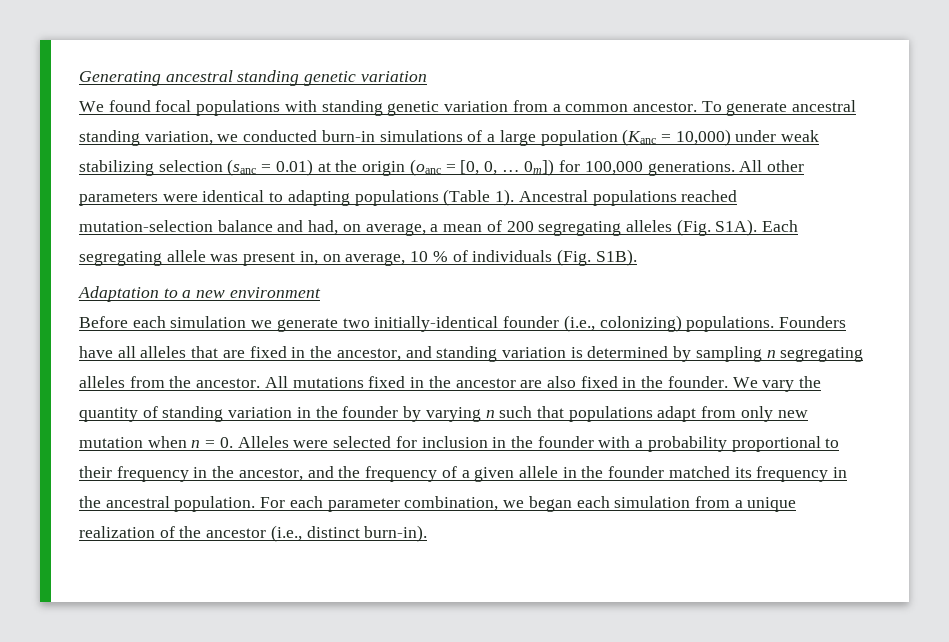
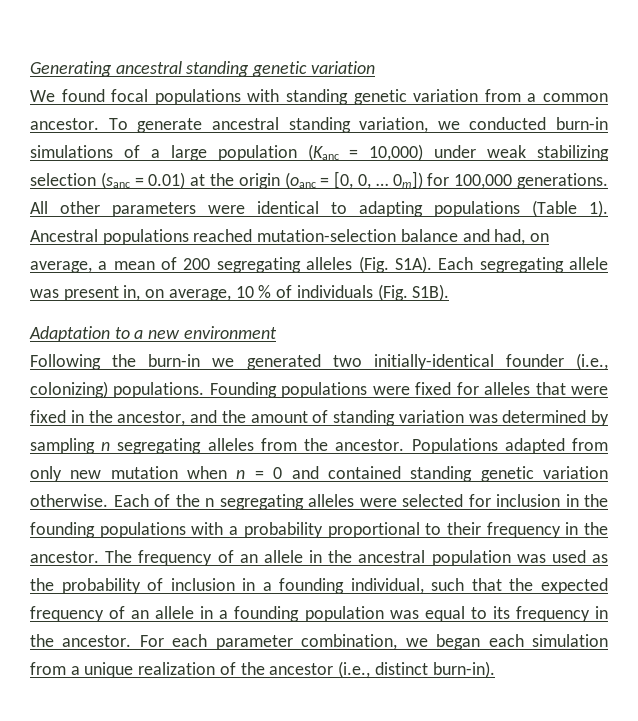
- Before each simulation we generate two initially-identical founder (i.e., colonizing) populations.
+ Following the burn-in we generated two initially-identical founder (i.e., colonizing) populations.
- Founders have all alleles that are fixed in the ancestor, and standing variation is determined by sampling n segregating alleles from the ancestor.
+ Founding populations were fixed for alleles that were fixed in the ancestor, and the amount of standing variation was determined by sampling n segregating alleles from the ancestor.
- All mutations fixed in the ancestor are also fixed in the founder. We vary the quantity of standing variation in the founder by varying n such that populations adapt from only new mutation when n = 0. Alleles were selected for inclusion in the founder with a probability proportional to their frequency in the ancestor, and the frequency of a given allele in the founder matched its frequency in the ancestral population.
+ Populations adapted from only new mutation when n = 0 and contained standing genetic variation otherwise. Each of the n segregating alleles were selected for inclusion in the founding populations with a probability proportional to their frequency in the ancestor. The frequency of an allele in the ancestral population was used as the probability of inclusion in a founding individual, such that the expected frequency of an allele in a founding population was equal to its frequency in the ancestor.

